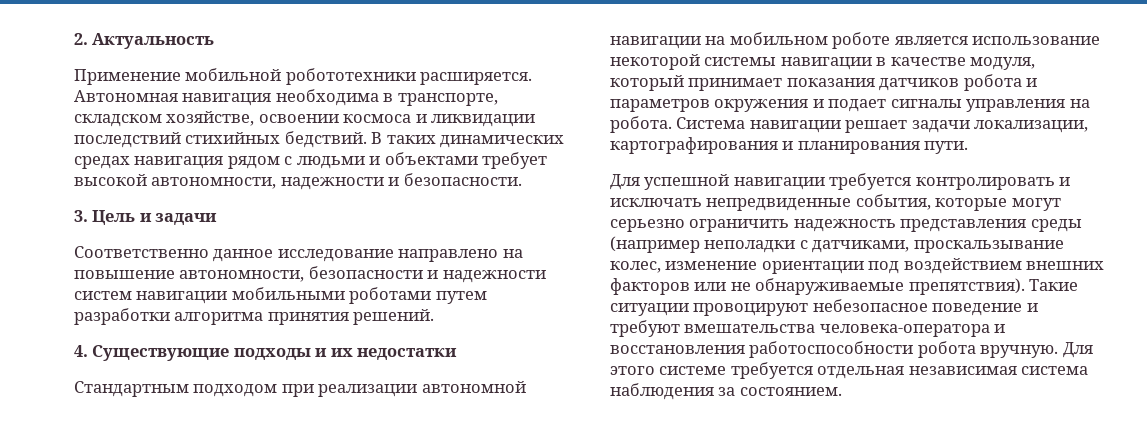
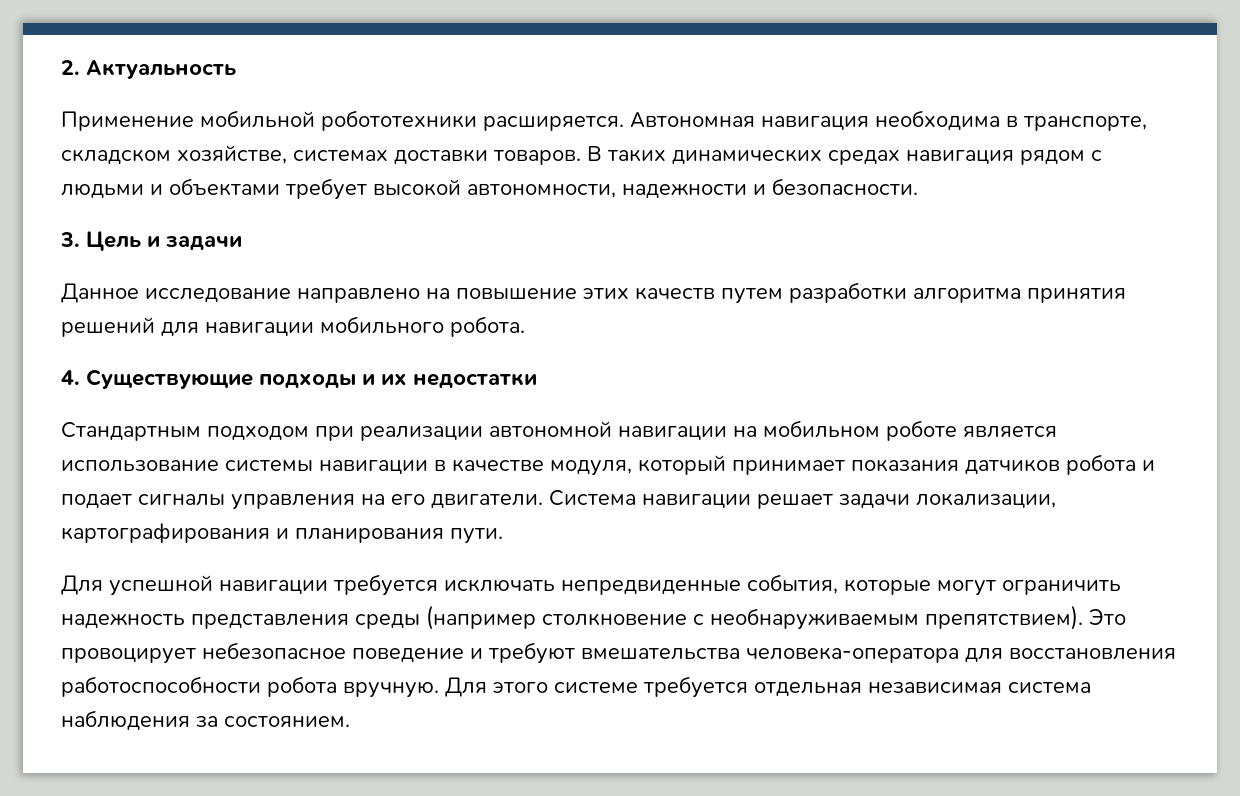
- Автономная навигация необходима в транспорте, складском хозяйстве, освоении космоса и ликвидации последствий стихийных бедствий.
+ Автономная навигация необходима в транспорте, складском хозяйстве, системах доставки товаров.
- Соответственно данное исследование направлено на повышение автономности, безопасности и надежности систем навигации мобильными роботами путем разработки алгоритма принятия решений.
+ Данное исследование направлено на повышение этих качеств путем разработки алгоритма принятия решений для навигации мобильного робота.
- Стандартным подходом при реализации автономной навигации на мобильном роботе является использование некоторой системы навигации в качестве модуля, который принимает показания датчиков робота и параметров окружения и подает сигналы управления на робота.
+ Стандартным подходом при реализации автономной навигации на мобильном роботе является использование системы навигации в качестве модуля, который принимает показания датчиков робота и подает сигналы управления на его двигатели.
- Для успешной навигации требуется контролировать и исключать непредвиденные события, которые могут серьезно ограничить надежность представления среды (например неполадки с датчиками, проскальзывание колес, изменение ориентации под воздействием внешних факторов или не обнаруживаемые препятствия). Такие ситуации провоцируют небезопасное поведение и требуют вмешательства человека-оператора и восстановления работоспособности робота вручную.
+ Для успешной навигации требуется исключать непредвиденные события, которые могут ограничить надежность представления среды (например столкновение с необнаруживаемым препятствием). Это провоцирует небезопасное поведение и требуют вмешательства человека-оператора для восстановления работоспособности робота вручную.

